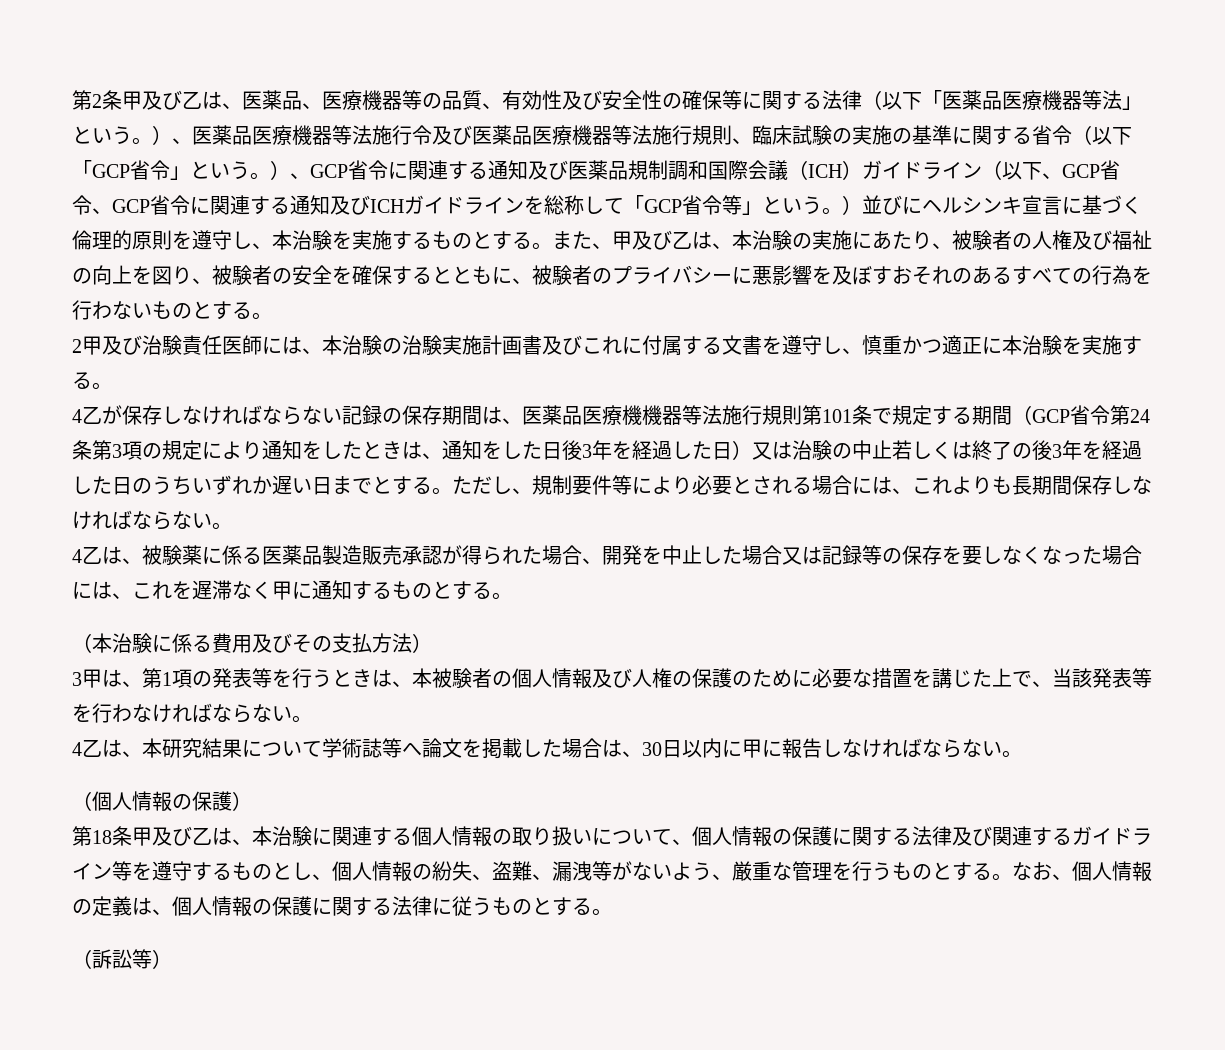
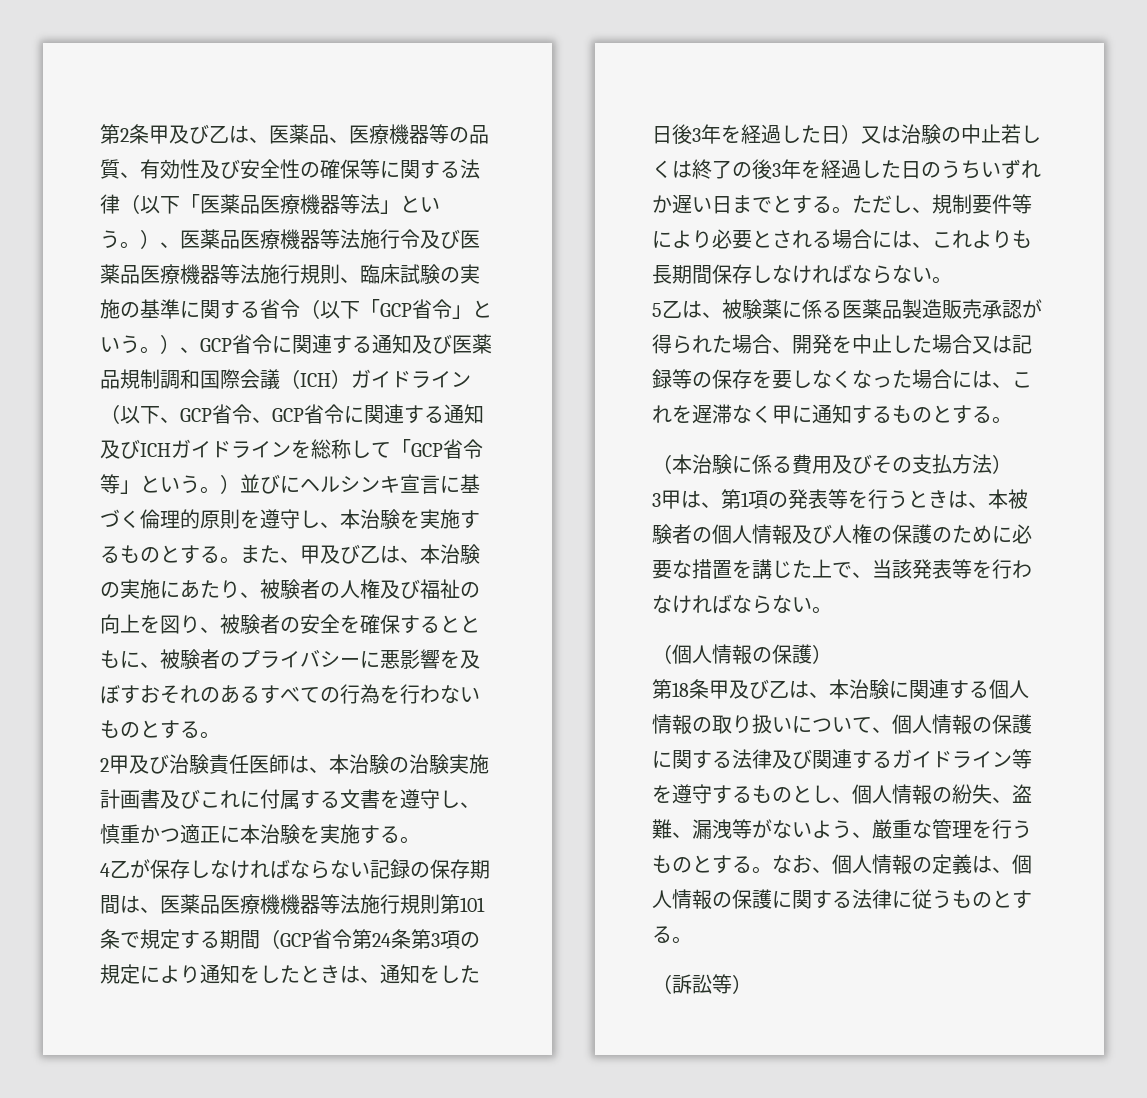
- 2甲及び治験責任医師には、本治験の治験実施計画書及びこれに付属する文書を遵守し、慎重かつ適正に本治験を実施する。
+ 2甲及び治験責任医師は、本治験の治験実施計画書及びこれに付属する文書を遵守し、慎重かつ適正に本治験を実施する。
- 4乙は、被験薬に係る医薬品製造販売承認が得られた場合、開発を中止した場合又は記録等の保存を要しなくなった場合には、これを遅滞なく甲に通知するものとする。
+ 5乙は、被験薬に係る医薬品製造販売承認が得られた場合、開発を中止した場合又は記録等の保存を要しなくなった場合には、これを遅滞なく甲に通知するものとする。
- 4乙は、本研究結果について学術誌等へ論文を掲載した場合は、30日以内に甲に報告しなければならない。

